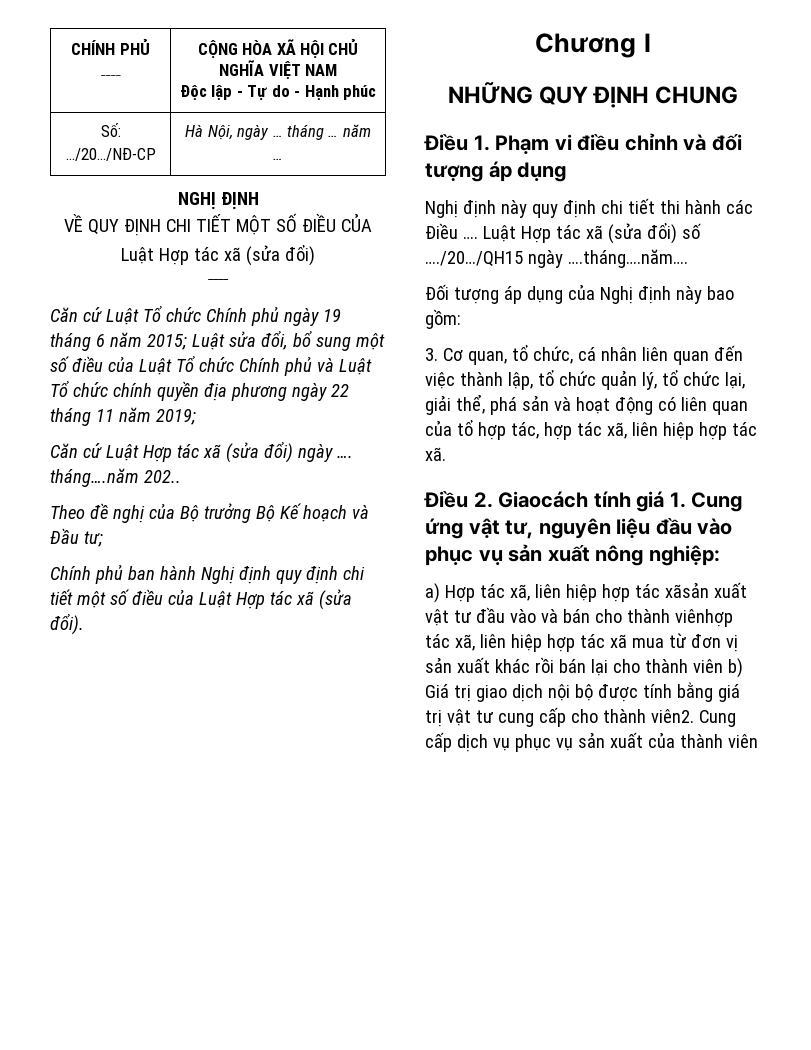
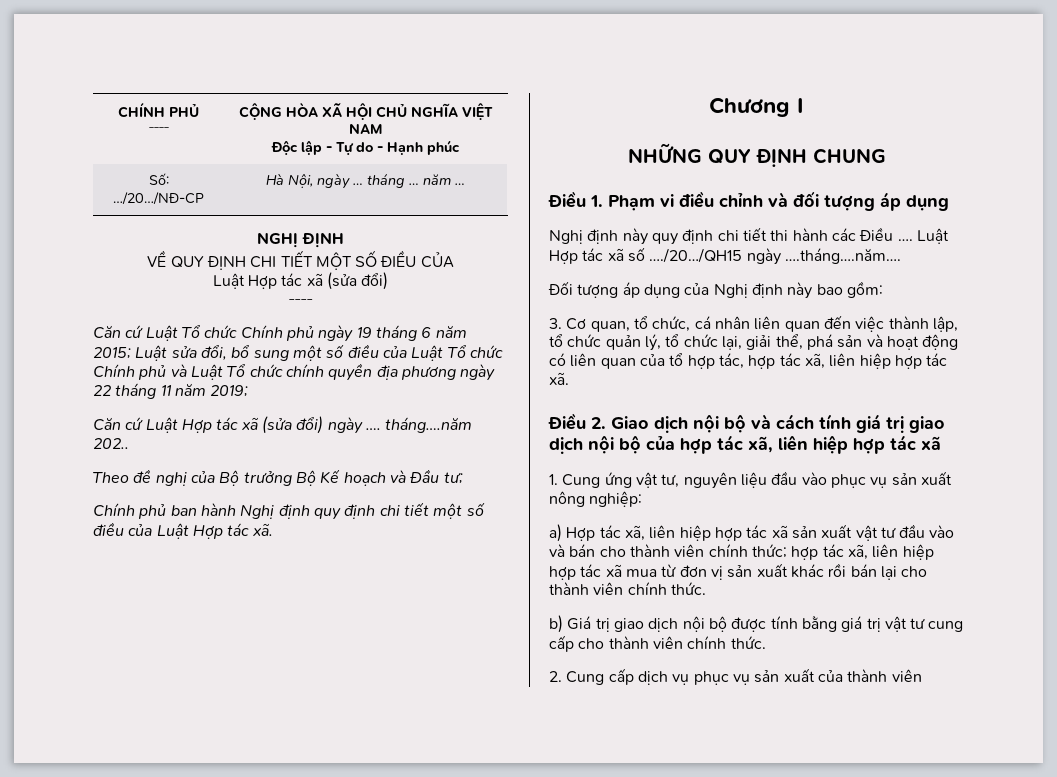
- Chính phủ ban hành Nghị định quy định chi tiết một số điều của Luật Hợp tác xã (sửa đổi).
+ Chính phủ ban hành Nghị định quy định chi tiết một số điều của Luật Hợp tác xã.
- Luật Hợp tác xã (sửa đổi) số …./20…/QH15 ngày ….tháng….năm….
+ Luật Hợp tác xã số …./20…/QH15 ngày ….tháng….năm….
- Điều 2. Giaocách tính giá 1. Cung ứng vật tư, nguyên liệu đầu vào phục vụ sản xuất nông nghiệp:
+ Điều 2. Giao dịch nội bộ và cách tính giá trị giao dịch nội bộ của hợp tác xã, liên hiệp hợp tác xã
+ 1. Cung ứng vật tư, nguyên liệu đầu vào phục vụ sản xuất nông nghiệp:
- a) Hợp tác xã, liên hiệp hợp tác xãsản xuất vật tư đầu vào và bán cho thành viênhợp tác xã, liên hiệp hợp tác xã mua từ đơn vị sản xuất khác rồi bán lại cho thành viên b) Giá trị giao dịch nội bộ được tính bằng giá trị vật tư cung cấp cho thành viên2. Cung cấp dịch vụ phục vụ sản xuất của thành viên
+ a) Hợp tác xã, liên hiệp hợp tác xã sản xuất vật tư đầu vào và bán cho thành viên chính thức; hợp tác xã, liên hiệp hợp tác xã mua từ đơn vị sản xuất khác rồi bán lại cho thành viên chính thức.
+ b) Giá trị giao dịch nội bộ được tính bằng giá trị vật tư cung cấp cho thành viên chính thức.
+ 2. Cung cấp dịch vụ phục vụ sản xuất của thành viên

